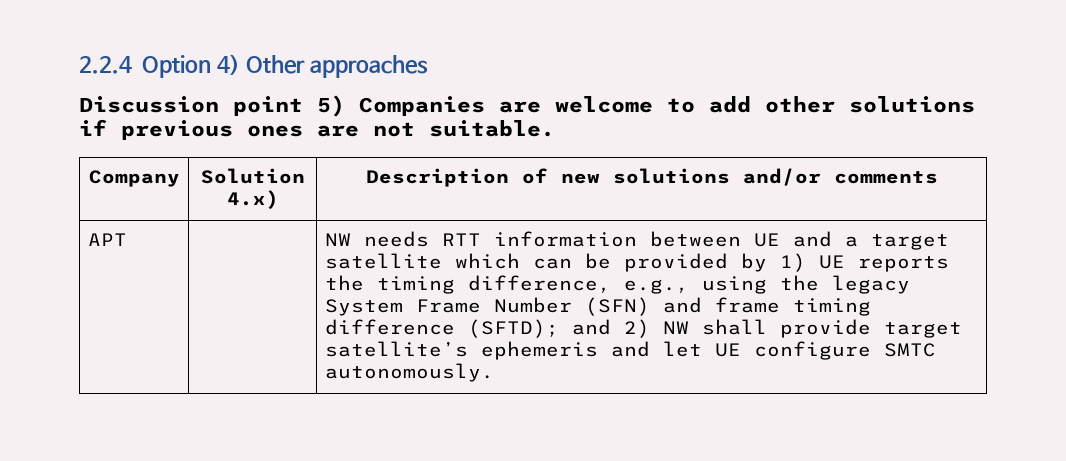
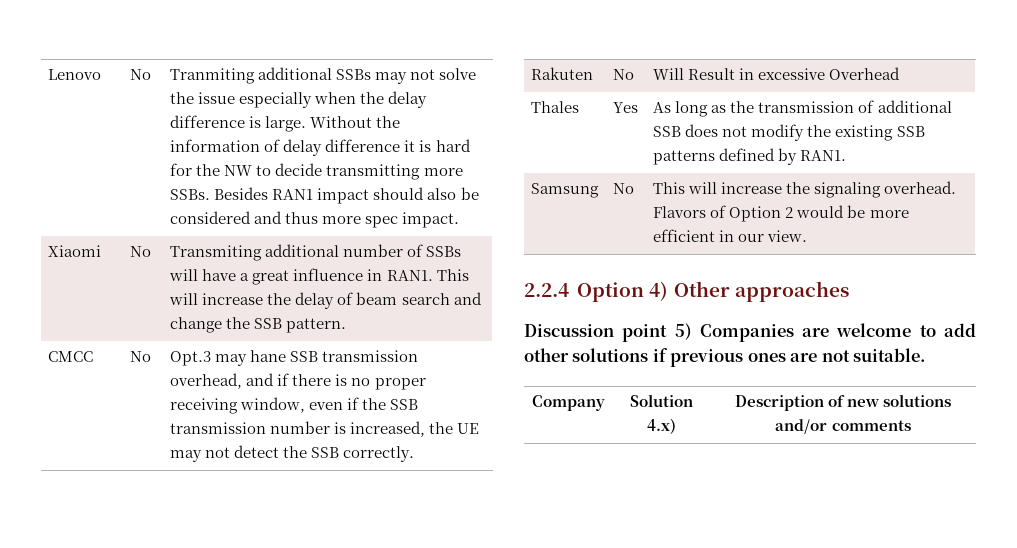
+ Lenovo | No | Tranmiting additional SSBs may not solve the issue especially when the delay difference is large. Without the information of delay difference it is hard for the NW to decide transmitting more SSBs. Besides RAN1 impact should also be considered and thus more spec impact.
+ Xiaomi | No | Transmiting additional number of SSBs will have a great influence in RAN1. This will increase the delay of beam search and change the SSB pattern.
+ CMCC | No | Opt.3 may hane SSB transmission overhead, and if there is no proper receiving window, even if the SSB transmission number is increased, the UE may not detect the SSB correctly.
+ Rakuten | No | Will Result in excessive Overhead
+ Thales | Yes | As long as the transmission of additional SSB does not modify the existing SSB patterns defined by RAN1.
+ Samsung | No | This will increase the signaling overhead. Flavors of Option 2 would be more efficient in our view.
- APT | | NW needs RTT information between UE and a target satellite which can be provided by 1) UE reports the timing difference, e.g., using the legacy System Frame Number (SFN) and frame timing difference (SFTD); and 2) NW shall provide target satellite’s ephemeris and let UE configure SMTC autonomously.

